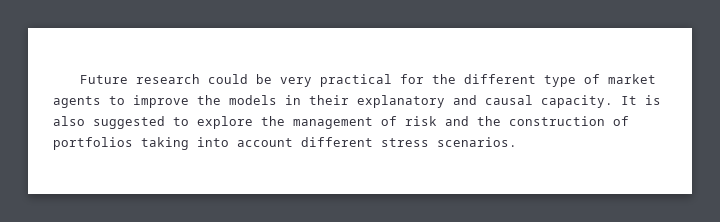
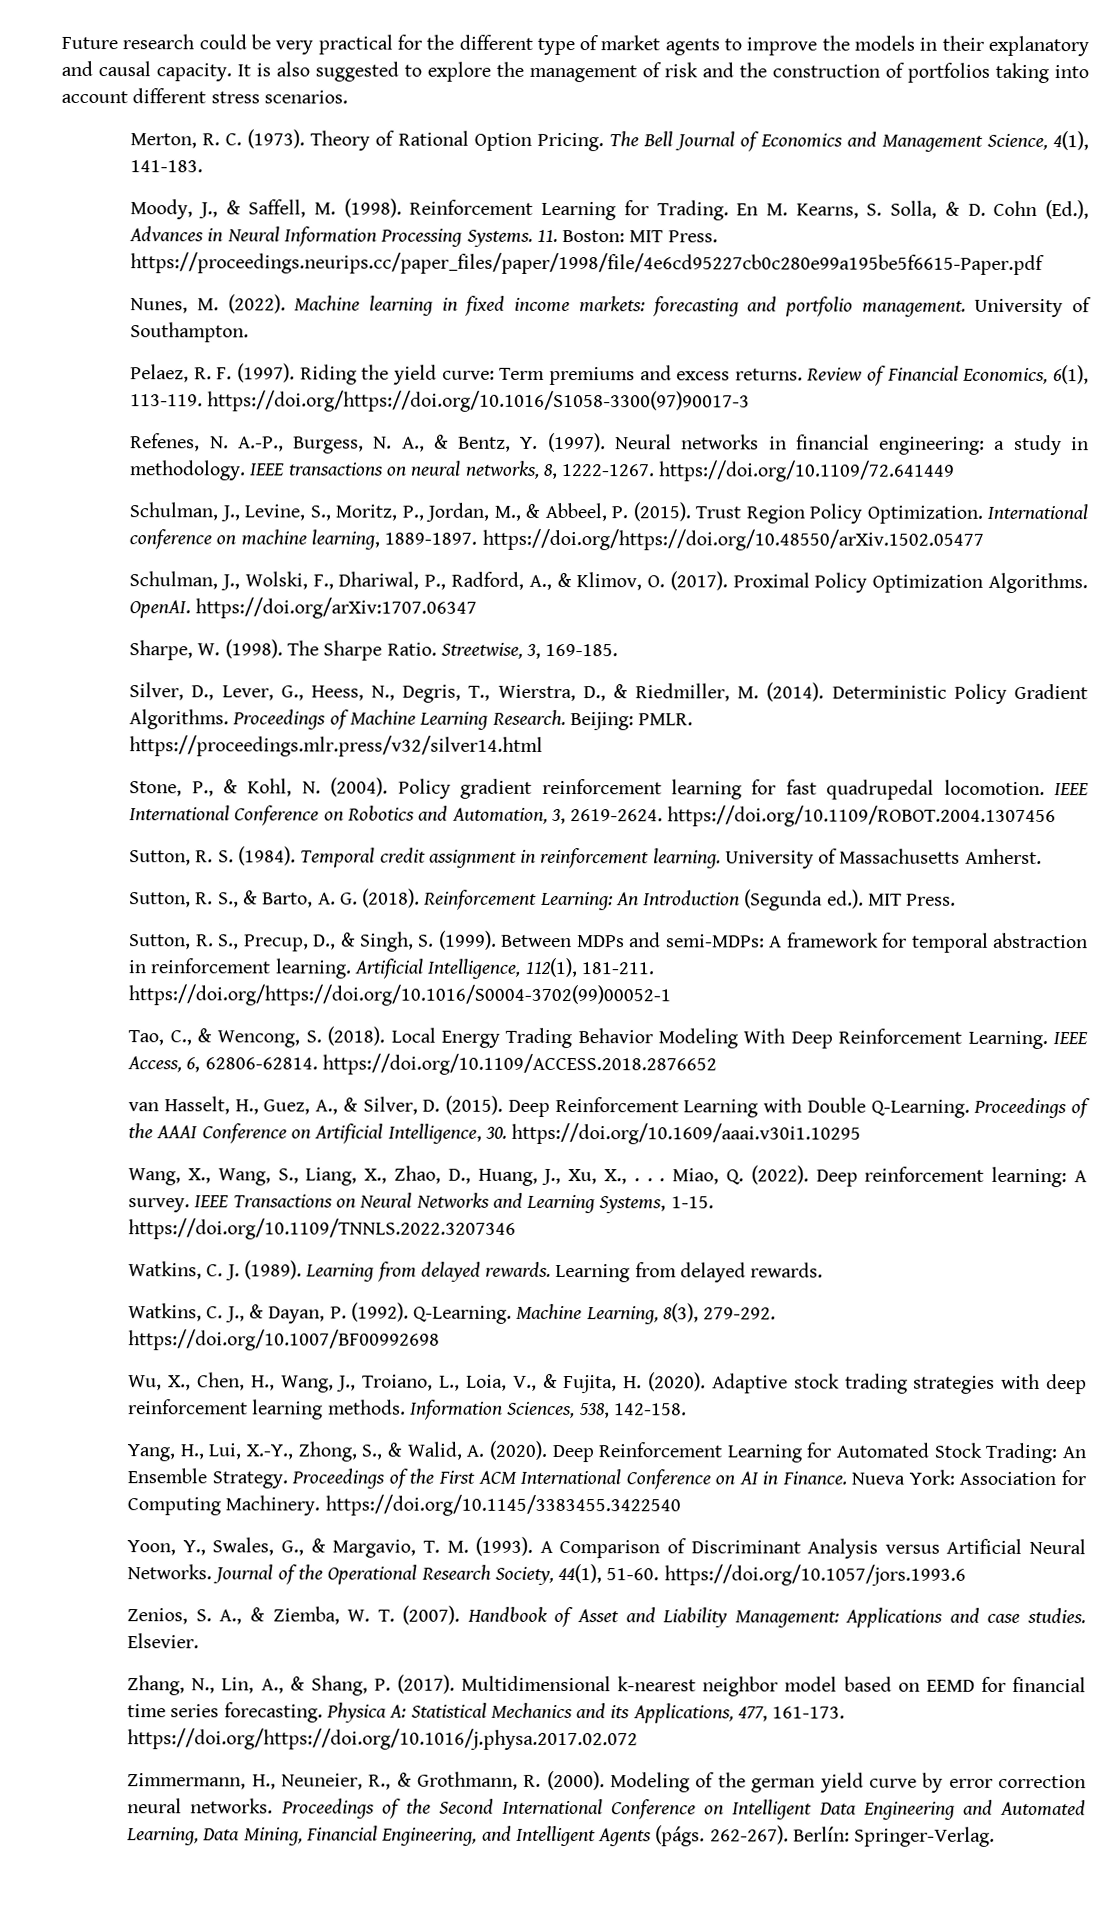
+ Merton, R. C. (1973). Theory of Rational Option Pricing. The Bell Journal of Economics and Management Science, 4(1), 141-183.
+ Moody, J., & Saffell, M. (1998). Reinforcement Learning for Trading. En M. Kearns, S. Solla, & D. Cohn (Ed.), Advances in Neural Information Processing Systems. 11. Boston: MIT Press. https://proceedings.neurips.cc/paper_files/paper/1998/file/4e6cd95227cb0c280e99a195be5f6615-Paper.pdf
+ Nunes, M. (2022). Machine learning in fixed income markets: forecasting and portfolio management. University of Southampton.
+ Pelaez, R. F. (1997). Riding the yield curve: Term premiums and excess returns. Review of Financial Economics, 6(1), 113-119. https://doi.org/https://doi.org/10.1016/S1058-3300(97)90017-3
+ Refenes, N. A.-P., Burgess, N. A., & Bentz, Y. (1997). Neural networks in financial engineering: a study in methodology. IEEE transactions on neural networks, 8, 1222-1267. https://doi.org/10.1109/72.641449
+ Schulman, J., Levine, S., Moritz, P., Jordan, M., & Abbeel, P. (2015). Trust Region Policy Optimization. International conference on machine learning, 1889-1897. https://doi.org/https://doi.org/10.48550/arXiv.1502.05477
+ Schulman, J., Wolski, F., Dhariwal, P., Radford, A., & Klimov, O. (2017). Proximal Policy Optimization Algorithms. OpenAI. https://doi.org/arXiv:1707.06347
+ Sharpe, W. (1998). The Sharpe Ratio. Streetwise, 3, 169-185.
+ Silver, D., Lever, G., Heess, N., Degris, T., Wierstra, D., & Riedmiller, M. (2014). Deterministic Policy Gradient Algorithms. Proceedings of Machine Learning Research. Beijing: PMLR. https://proceedings.mlr.press/v32/silver14.html
+ Stone, P., & Kohl, N. (2004). Policy gradient reinforcement learning for fast quadrupedal locomotion. IEEE International Conference on Robotics and Automation, 3, 2619-2624. https://doi.org/10.1109/ROBOT.2004.1307456
+ Sutton, R. S. (1984). Temporal credit assignment in reinforcement learning. University of Massachusetts Amherst.
+ Sutton, R. S., & Barto, A. G. (2018). Reinforcement Learning: An Introduction (Segunda ed.). MIT Press.
+ Sutton, R. S., Precup, D., & Singh, S. (1999). Between MDPs and semi-MDPs: A framework for temporal abstraction in reinforcement learning. Artificial Intelligence, 112(1), 181-211. https://doi.org/https://doi.org/10.1016/S0004-3702(99)00052-1
+ Tao, C., & Wencong, S. (2018). Local Energy Trading Behavior Modeling With Deep Reinforcement Learning. IEEE Access, 6, 62806-62814. https://doi.org/10.1109/ACCESS.2018.2876652
+ van Hasselt, H., Guez, A., & Silver, D. (2015). Deep Reinforcement Learning with Double Q-Learning. Proceedings of the AAAI Conference on Artificial Intelligence, 30. https://doi.org/10.1609/aaai.v30i1.10295
+ Wang, X., Wang, S., Liang, X., Zhao, D., Huang, J., Xu, X., . . . Miao, Q. (2022). Deep reinforcement learning: A survey. IEEE Transactions on Neural Networks and Learning Systems, 1-15. https://doi.org/10.1109/TNNLS.2022.3207346
+ Watkins, C. J. (1989). Learning from delayed rewards. Learning from delayed rewards.
+ Watkins, C. J., & Dayan, P. (1992). Q-Learning. Machine Learning, 8(3), 279-292. https://doi.org/10.1007/BF00992698
+ Wu, X., Chen, H., Wang, J., Troiano, L., Loia, V., & Fujita, H. (2020). Adaptive stock trading strategies with deep reinforcement learning methods. Information Sciences, 538, 142-158.
+ Yang, H., Lui, X.-Y., Zhong, S., & Walid, A. (2020). Deep Reinforcement Learning for Automated Stock Trading: An Ensemble Strategy. Proceedings of the First ACM International Conference on AI in Finance. Nueva York: Association for Computing Machinery. https://doi.org/10.1145/3383455.3422540
+ Yoon, Y., Swales, G., & Margavio, T. M. (1993). A Comparison of Discriminant Analysis versus Artificial Neural Networks. Journal of the Operational Research Society, 44(1), 51-60. https://doi.org/10.1057/jors.1993.6
+ Zenios, S. A., & Ziemba, W. T. (2007). Handbook of Asset and Liability Management: Applications and case studies. Elsevier.
+ Zhang, N., Lin, A., & Shang, P. (2017). Multidimensional k-nearest neighbor model based on EEMD for financial time series forecasting. Physica A: Statistical Mechanics and its Applications, 477, 161-173. https://doi.org/https://doi.org/10.1016/j.physa.2017.02.072
+ Zimmermann, H., Neuneier, R., & Grothmann, R. (2000). Modeling of the german yield curve by error correction neural networks. Proceedings of the Second International Conference on Intelligent Data Engineering and Automated Learning, Data Mining, Financial Engineering, and Intelligent Agents (págs. 262-267). Berlín: Springer-Verlag.

